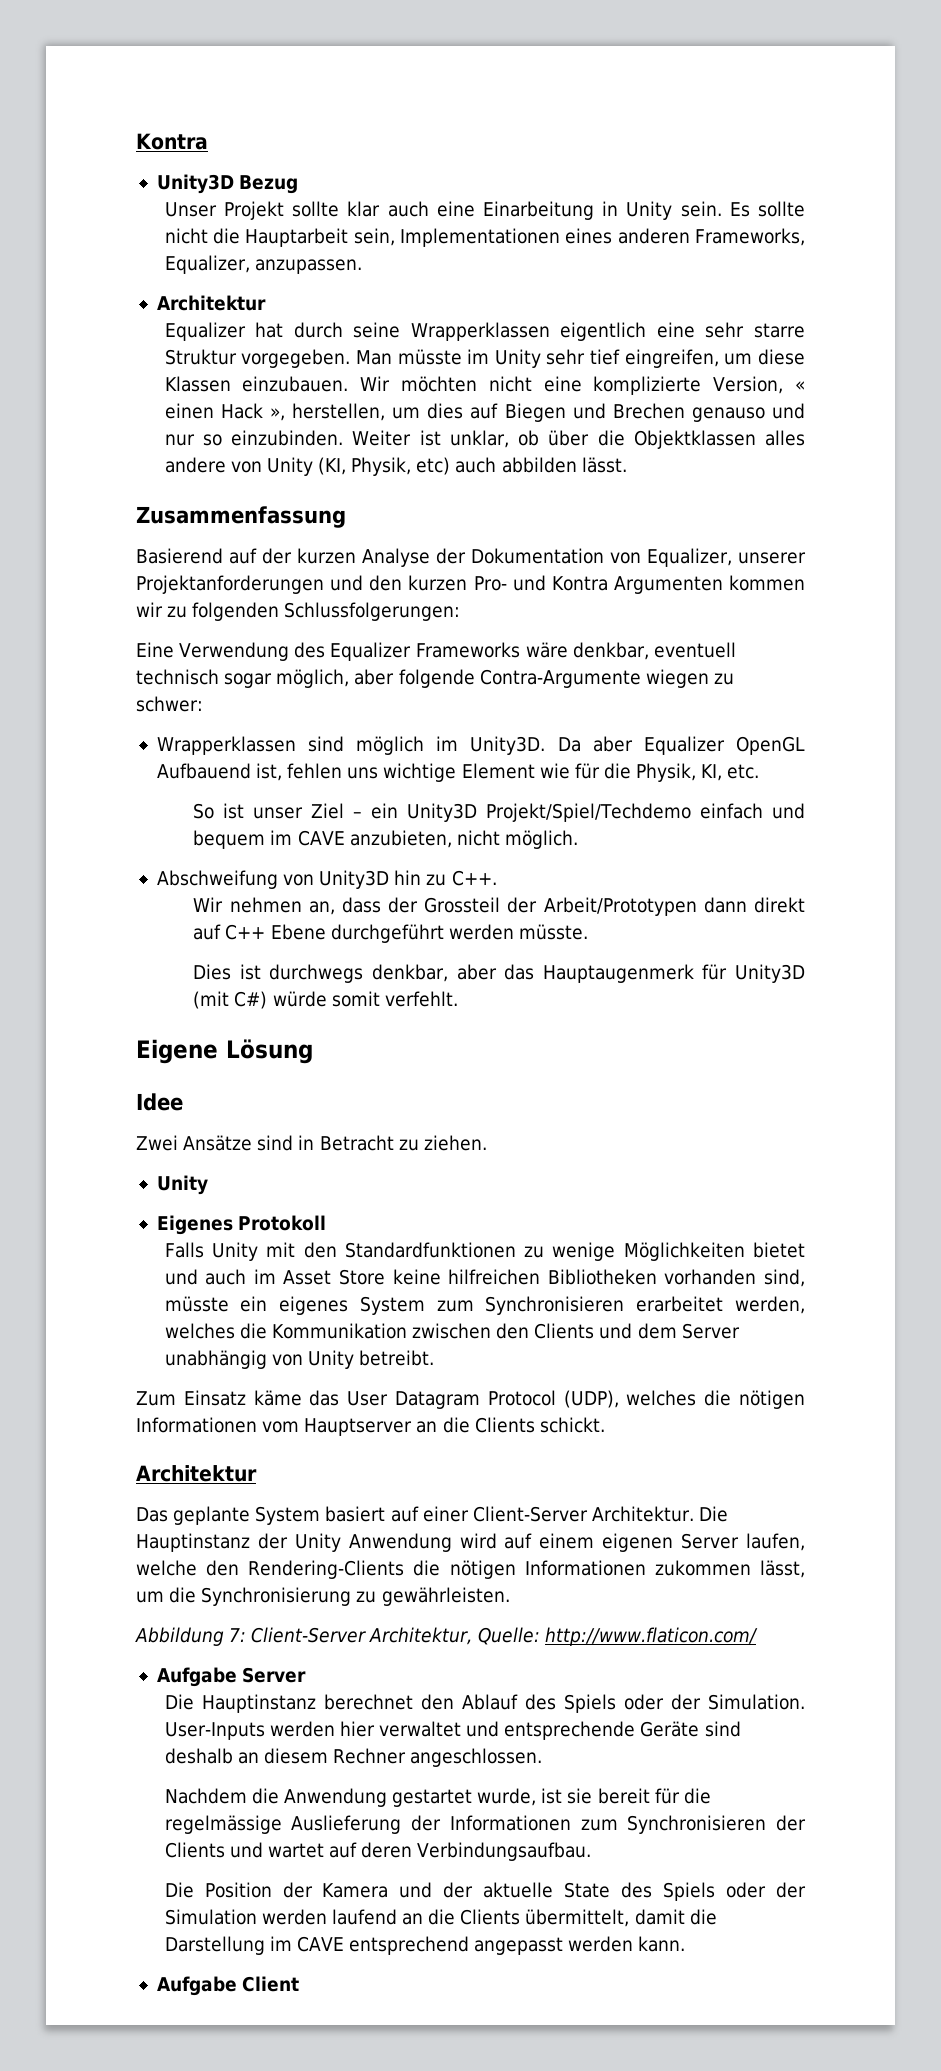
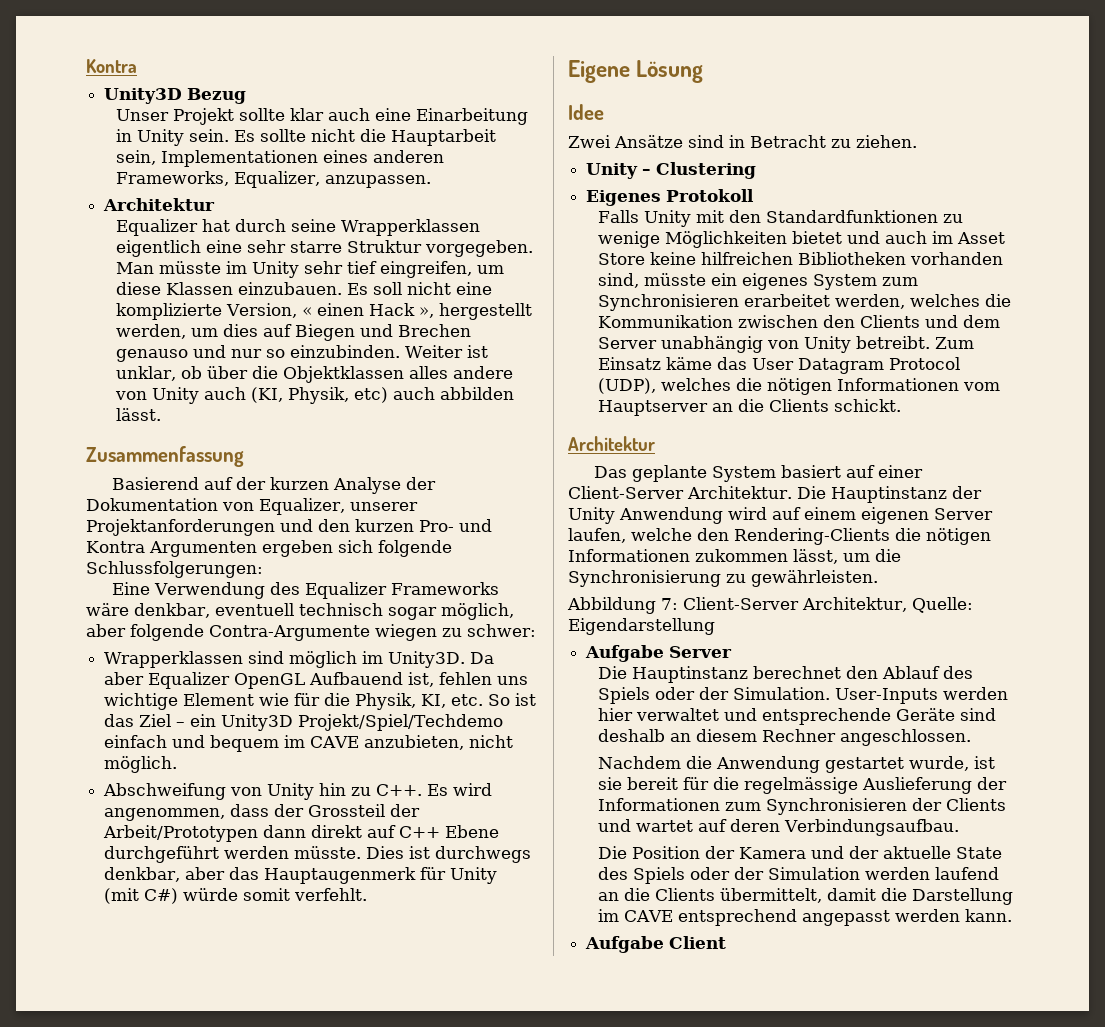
- Wir möchten nicht eine komplizierte Version, « einen Hack », herstellen, um dies auf Biegen und Brechen genauso und nur so einzubinden.
+ Es soll nicht eine komplizierte Version, « einen Hack », hergestellt werden, um dies auf Biegen und Brechen genauso und nur so einzubinden.
- Weiter ist unklar, ob über die Objektklassen alles andere von Unity (KI, Physik, etc) auch abbilden lässt.
+ Weiter ist unklar, ob über die Objektklassen alles andere von Unity auch (KI, Physik, etc) auch abbilden lässt.
- Basierend auf der kurzen Analyse der Dokumentation von Equalizer, unserer Projektanforderungen und den kurzen Pro- und Kontra Argumenten kommen wir zu folgenden Schlussfolgerungen:
+ Basierend auf der kurzen Analyse der Dokumentation von Equalizer, unserer Projektanforderungen und den kurzen Pro- und Kontra Argumenten ergeben sich folgende Schlussfolgerungen:
- Da aber Equalizer OpenGL Aufbauend ist, fehlen uns wichtige Element wie für die Physik, KI, etc.
- So ist unser Ziel – ein Unity3D Projekt/Spiel/Techdemo einfach und bequem im CAVE anzubieten, nicht möglich.
+ Da aber Equalizer OpenGL Aufbauend ist, fehlen uns wichtige Element wie für die Physik, KI, etc. So ist das Ziel – ein Unity3D Projekt/Spiel/Techdemo einfach und bequem im CAVE anzubieten, nicht möglich.
- Abschweifung von Unity3D hin zu C++.
- Wir nehmen an, dass der Grossteil der Arbeit/Prototypen dann direkt auf C++ Ebene durchgeführt werden müsste.
- Dies ist durchwegs denkbar, aber das Hauptaugenmerk für Unity3D (mit C#) würde somit verfehlt.
+ Abschweifung von Unity hin zu C++. Es wird angenommen, dass der Grossteil der Arbeit/Prototypen dann direkt auf C++ Ebene durchgeführt werden müsste. Dies ist durchwegs denkbar, aber das Hauptaugenmerk für Unity (mit C#) würde somit verfehlt.
  Zwei Ansätze sind in Betracht zu ziehen.
- Unity
+ Unity – Clustering
- Falls Unity mit den Standardfunktionen zu wenige Möglichkeiten bietet und auch im Asset Store keine hilfreichen Bibliotheken vorhanden sind, müsste ein eigenes System zum Synchronisieren erarbeitet werden, welches die Kommunikation zwischen den Clients und dem Server unabhängig von Unity betreibt.
- Zum Einsatz käme das User Datagram Protocol (UDP), welches die nötigen Informationen vom Hauptserver an die Clients schickt.
+ Falls Unity mit den Standardfunktionen zu wenige Möglichkeiten bietet und auch im Asset Store keine hilfreichen Bibliotheken vorhanden sind, müsste ein eigenes System zum Synchronisieren erarbeitet werden, welches die Kommunikation zwischen den Clients und dem Server unabhängig von Unity betreibt. Zum Einsatz käme das User Datagram Protocol (UDP), welches die nötigen Informationen vom Hauptserver an die Clients schickt.
- Abbildung 7: Client-Server Architektur, Quelle: http://www.flaticon.com/
+ Abbildung 7: Client-Server Architektur, Quelle: Eigendarstellung

